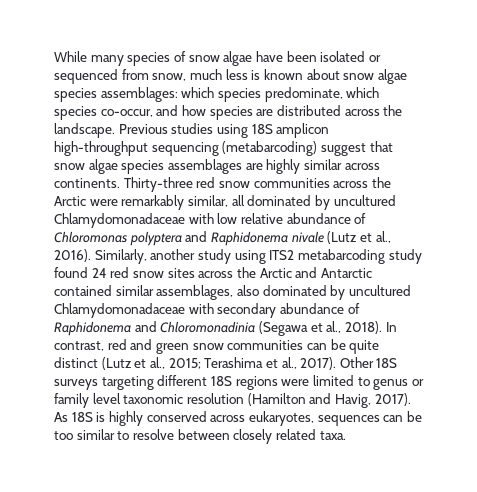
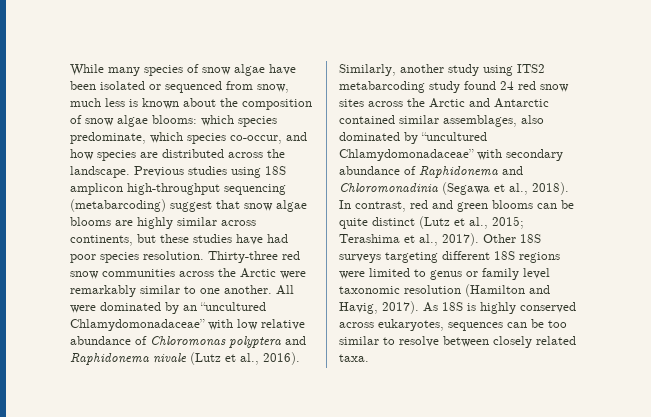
- While many species of snow algae have been isolated or sequenced from snow, much less is known about snow algae species assemblages: which species predominate, which species co-occur, and how species are distributed across the landscape.
+ While many species of snow algae have been isolated or sequenced from snow, much less is known about the composition of snow algae blooms: which species predominate, which species co-occur, and how species are distributed across the landscape.
- Previous studies using 18S amplicon high-throughput sequencing (metabarcoding) suggest that snow algae species assemblages are highly similar across continents.
+ Previous studies using 18S amplicon high-throughput sequencing (metabarcoding) suggest that snow algae blooms are highly similar across continents, but these studies have had poor species resolution.
- Thirty-three red snow communities across the Arctic were remarkably similar, all dominated by uncultured Chlamydomonadaceae with low relative abundance of Chloromonas polyptera and Raphidonema nivale (Lutz et al., 2016).
+ Thirty-three red snow communities across the Arctic were remarkably similar to one another. All were dominated by an “uncultured Chlamydomonadaceae” with low relative abundance of Chloromonas polyptera and Raphidonema nivale (Lutz et al., 2016).
- Similarly, another study using ITS2 metabarcoding study found 24 red snow sites across the Arctic and Antarctic contained similar assemblages, also dominated by uncultured Chlamydomonadaceae with secondary abundance of Raphidonema and Chloromonadinia (Segawa et al., 2018).
+ Similarly, another study using ITS2 metabarcoding study found 24 red snow sites across the Arctic and Antarctic contained similar assemblages, also dominated by “uncultured Chlamydomonadaceae” with secondary abundance of Raphidonema and Chloromonadinia (Segawa et al., 2018).
- In contrast, red and green snow communities can be quite distinct (Lutz et al., 2015; Terashima et al., 2017).
+ In contrast, red and green blooms can be quite distinct (Lutz et al., 2015; Terashima et al., 2017).

